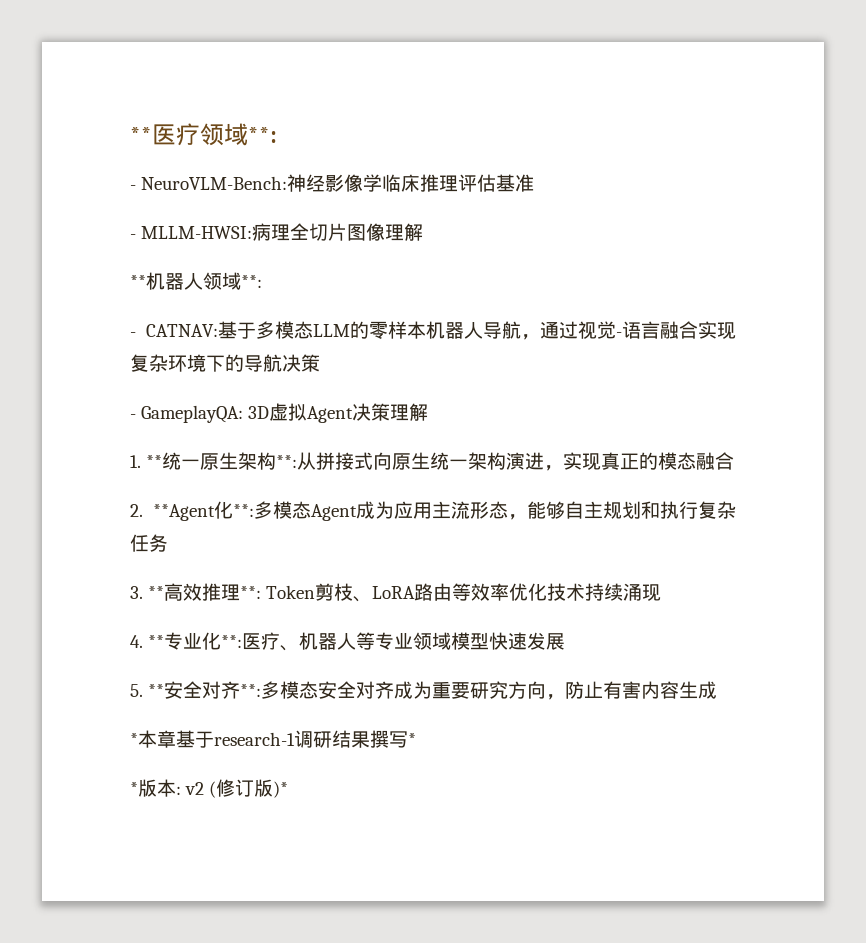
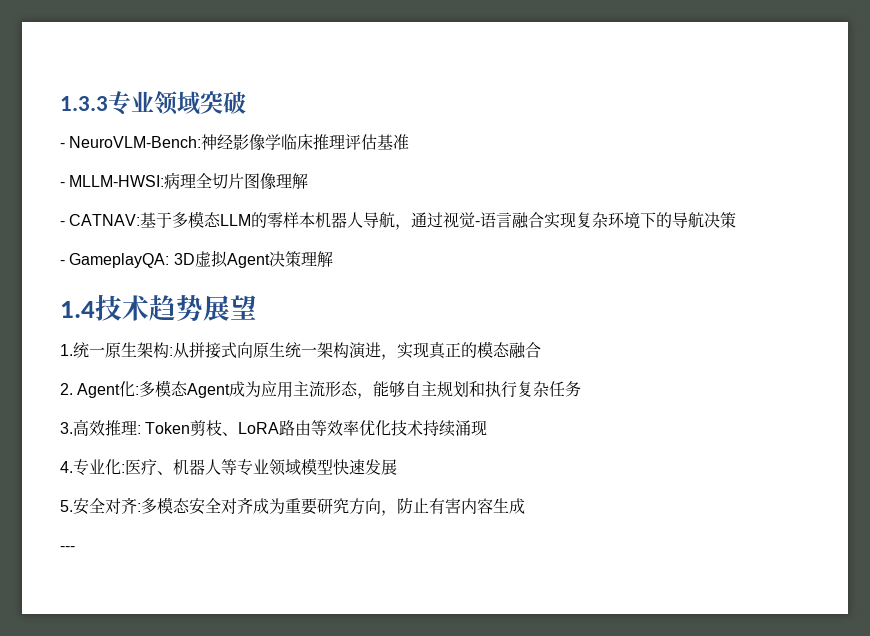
- **医疗领域**:
+ 1.3.3专业领域突破
- **机器人领域**:
+ 1.4技术趋势展望
- 1. **统一原生架构**:从拼接式向原生统一架构演进，实现真正的模态融合
+ 1.统一原生架构:从拼接式向原生统一架构演进，实现真正的模态融合
- 2. **Agent化**:多模态Agent成为应用主流形态，能够自主规划和执行复杂任务
+ 2. Agent化:多模态Agent成为应用主流形态，能够自主规划和执行复杂任务
- 3. **高效推理**: Token剪枝、LoRA路由等效率优化技术持续涌现
+ 3.高效推理: Token剪枝、LoRA路由等效率优化技术持续涌现
- 4. **专业化**:医疗、机器人等专业领域模型快速发展
+ 4.专业化:医疗、机器人等专业领域模型快速发展
- 5. **安全对齐**:多模态安全对齐成为重要研究方向，防止有害内容生成
+ 5.安全对齐:多模态安全对齐成为重要研究方向，防止有害内容生成
- *本章基于research-1调研结果撰写*
- *版本: v2 (修订版)*
+ ---

